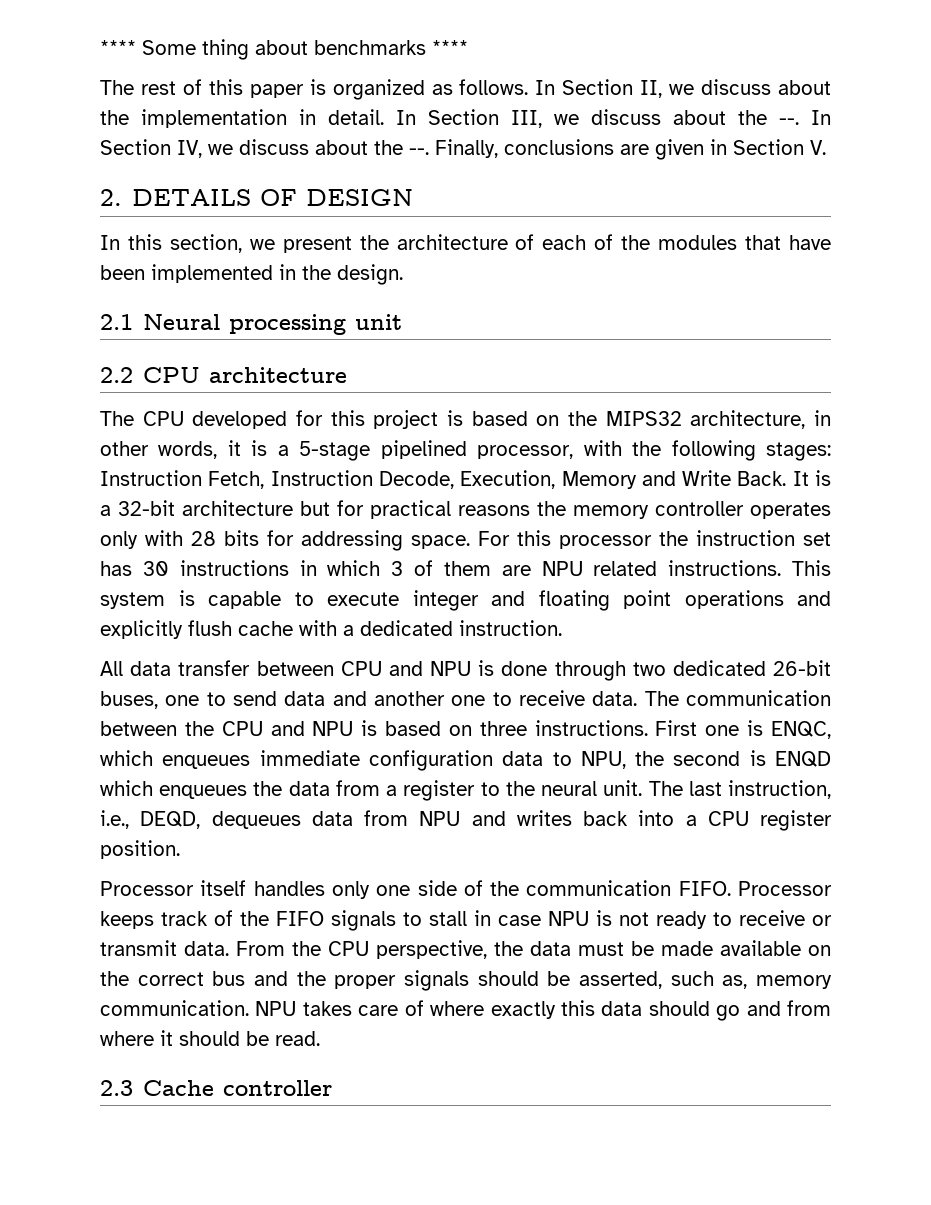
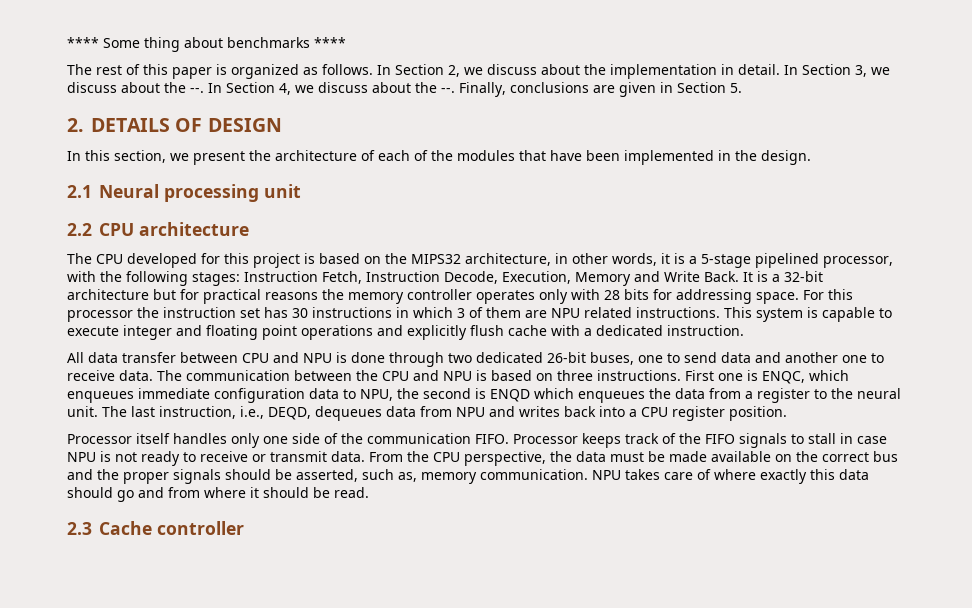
- In Section II, we discuss about the implementation in detail.
+ In Section 2, we discuss about the implementation in detail.
- In Section III, we discuss about the --.
+ In Section 3, we discuss about the --.
- In Section IV, we discuss about the --.
+ In Section 4, we discuss about the --.
- Finally, conclusions are given in Section V.
+ Finally, conclusions are given in Section 5.

